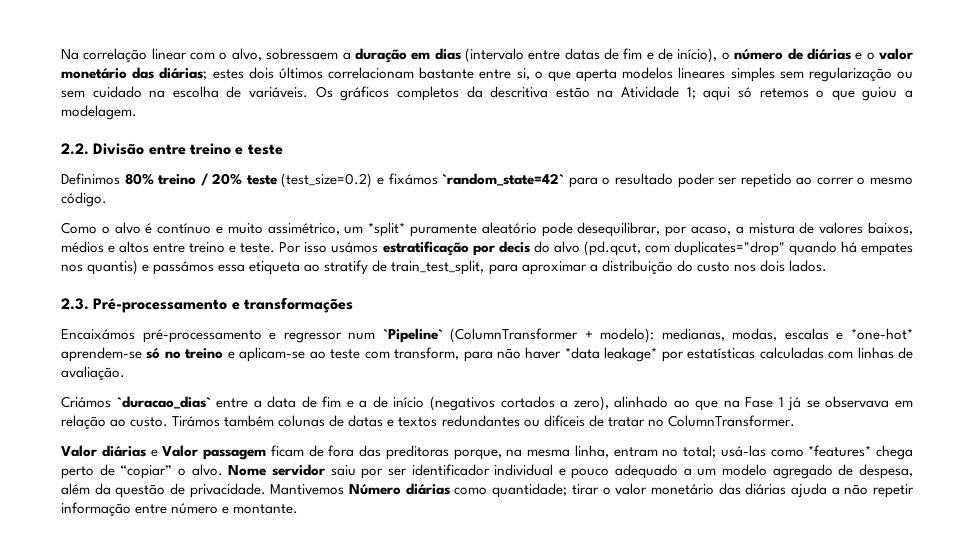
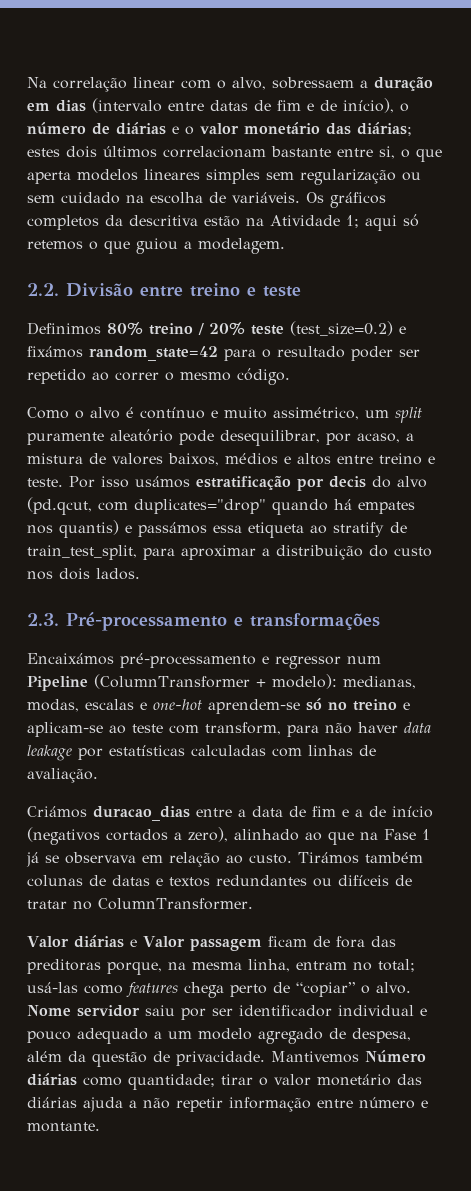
- Definimos 80% treino / 20% teste (test_size=0.2) e fixámos `random_state=42` para o resultado poder ser repetido ao correr o mesmo código.
+ Definimos 80% treino / 20% teste (test_size=0.2) e fixámos random_state=42 para o resultado poder ser repetido ao correr o mesmo código.
- Como o alvo é contínuo e muito assimétrico, um *split* puramente aleatório pode desequilibrar, por acaso, a mistura de valores baixos, médios e altos entre treino e teste.
+ Como o alvo é contínuo e muito assimétrico, um split puramente aleatório pode desequilibrar, por acaso, a mistura de valores baixos, médios e altos entre treino e teste.
- Encaixámos pré-processamento e regressor num `Pipeline` (ColumnTransformer + modelo): medianas, modas, escalas e *one-hot* aprendem-se só no treino e aplicam-se ao teste com transform, para não haver *data leakage* por estatísticas calculadas com linhas de avaliação.
+ Encaixámos pré-processamento e regressor num Pipeline (ColumnTransformer + modelo): medianas, modas, escalas e one-hot aprendem-se só no treino e aplicam-se ao teste com transform, para não haver data leakage por estatísticas calculadas com linhas de avaliação.
- Criámos `duracao_dias` entre a data de fim e a de início (negativos cortados a zero), alinhado ao que na Fase 1 já se observava em relação ao custo.
+ Criámos duracao_dias entre a data de fim e a de início (negativos cortados a zero), alinhado ao que na Fase 1 já se observava em relação ao custo.
- Valor diárias e Valor passagem ficam de fora das preditoras porque, na mesma linha, entram no total; usá-las como *features* chega perto de “copiar” o alvo.
+ Valor diárias e Valor passagem ficam de fora das preditoras porque, na mesma linha, entram no total; usá-las como features chega perto de “copiar” o alvo.

